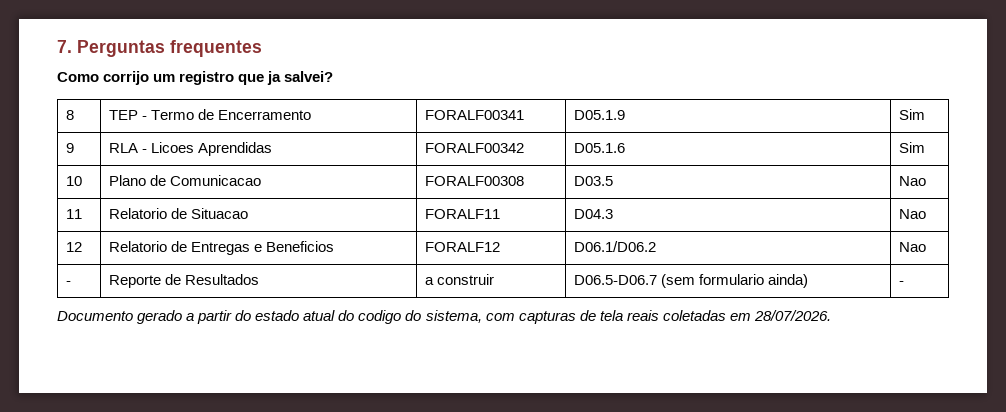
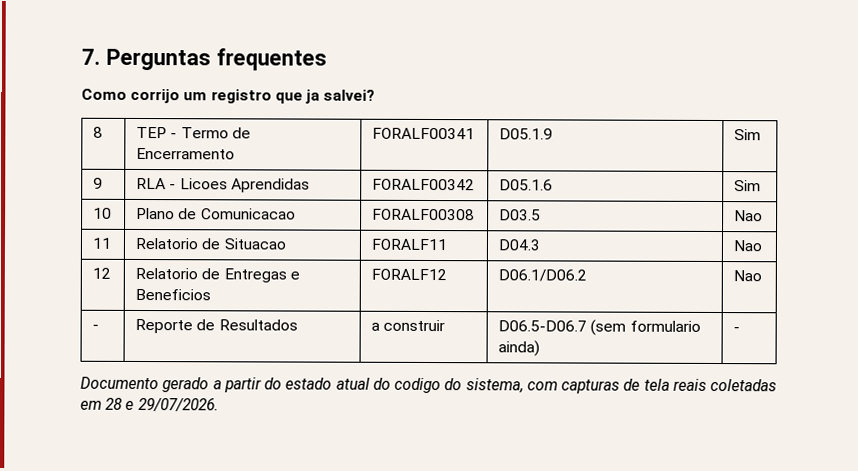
- Documento gerado a partir do estado atual do codigo do sistema, com capturas de tela reais coletadas em 28/07/2026.
+ Documento gerado a partir do estado atual do codigo do sistema, com capturas de tela reais coletadas em 28 e 29/07/2026.

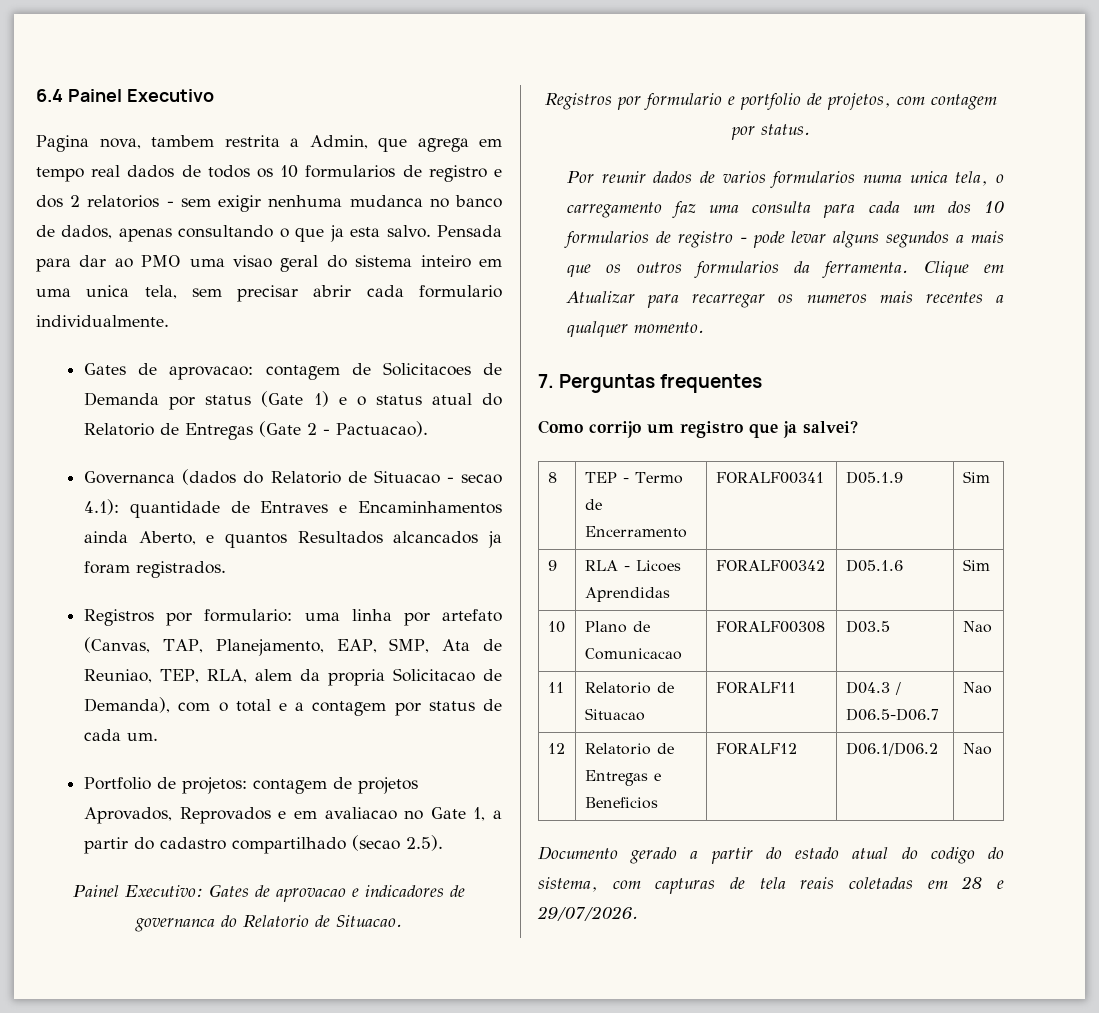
+ 6.4 Painel Executivo
+ Pagina nova, tambem restrita a Admin, que agrega em tempo real dados de todos os 10 formularios de registro e dos 2 relatorios - sem exigir nenhuma mudanca no banco de dados, apenas consultando o que ja esta salvo. Pensada para dar ao PMO uma visao geral do sistema inteiro em uma unica tela, sem precisar abrir cada formulario individualmente.
+ Gates de aprovacao: contagem de Solicitacoes de Demanda por status (Gate 1) e o status atual do Relatorio de Entregas (Gate 2 - Pactuacao).
+ Governanca (dados do Relatorio de Situacao - secao 4.1): quantidade de Entraves e Encaminhamentos ainda Aberto, e quantos Resultados alcancados ja foram registrados.
+ Registros por formulario: uma linha por artefato (Canvas, TAP, Planejamento, EAP, SMP, Ata de Reuniao, TEP, RLA, alem da propria Solicitacao de Demanda), com o total e a contagem por status de cada um.
+ Portfolio de projetos: contagem de projetos Aprovados, Reprovados e em avaliacao no Gate 1, a partir do cadastro compartilhado (secao 2.5).
+ Painel Executivo: Gates de aprovacao e indicadores de governanca do Relatorio de Situacao.
+ Registros por formulario e portfolio de projetos, com contagem por status.
+ Por reunir dados de varios formularios numa unica tela, o carregamento faz uma consulta para cada um dos 10 formularios de registro - pode levar alguns segundos a mais que os outros formularios da ferramenta. Clique em Atualizar para recarregar os numeros mais recentes a qualquer momento.
- 11 | Relatorio de Situacao | FORALF11 | D04.3 | Nao
+ 11 | Relatorio de Situacao | FORALF11 | D04.3 / D06.5-D06.7 | Nao
- - | Reporte de Resultados | a construir | D06.5-D06.7 (sem formulario ainda) | -

